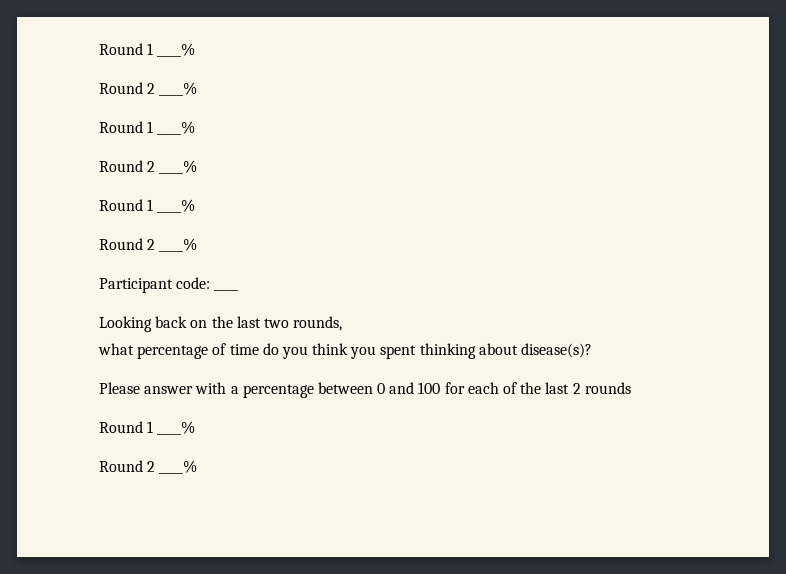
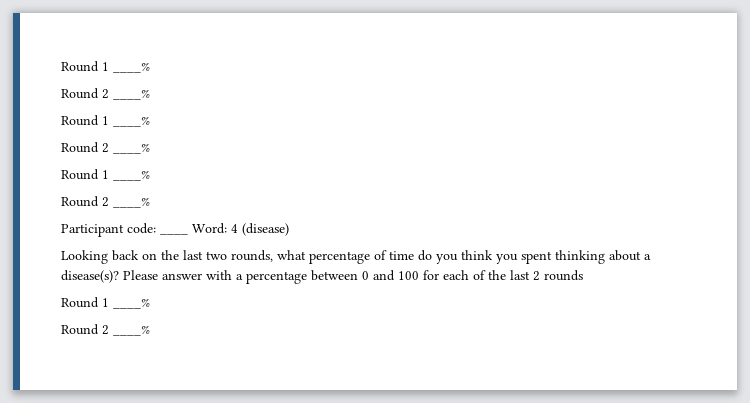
- Participant code: ____
+ Participant code: ____ Word: 4 (disease)
- Looking back on the last two rounds,
- what percentage of time do you think you spent thinking about disease(s)?
- Please answer with a percentage between 0 and 100 for each of the last 2 rounds
+ Looking back on the last two rounds, what percentage of time do you think you spent thinking about a disease(s)? Please answer with a percentage between 0 and 100 for each of the last 2 rounds

